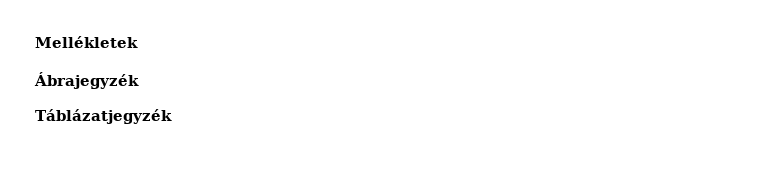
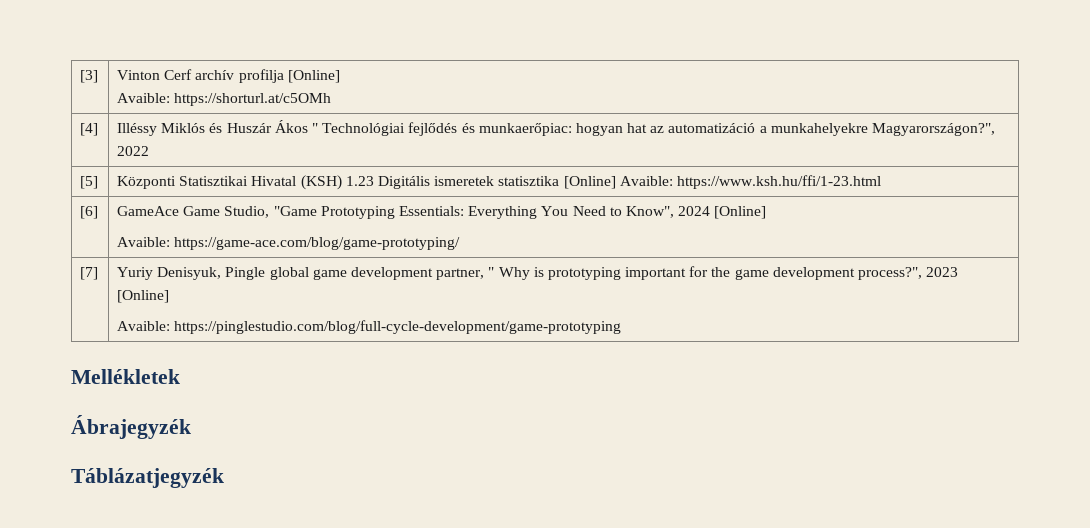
+ [3] | Vinton Cerf archív profilja [Online]
+ Avaible: https://shorturl.at/c5OMh
+ [4] | Illéssy Miklós és Huszár Ákos " Technológiai fejlődés és munkaerőpiac: hogyan hat az automatizáció a munkahelyekre Magyarországon?", 2022
+ [5] | Központi Statisztikai Hivatal (KSH) 1.23 Digitális ismeretek statisztika [Online] Avaible: https://www.ksh.hu/ffi/1-23.html
+ [6] | GameAce Game Studio, "Game Prototyping Essentials: Everything You Need to Know", 2024 [Online]
+ Avaible: https://game-ace.com/blog/game-prototyping/
+ [7] | Yuriy Denisyuk, Pingle global game development partner, " Why is prototyping important for the game development process?", 2023 [Online]
+ Avaible: https://pinglestudio.com/blog/full-cycle-development/game-prototyping

